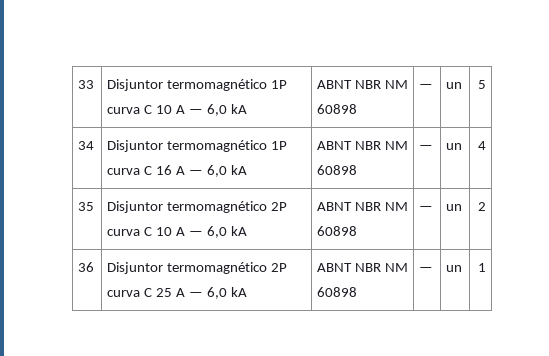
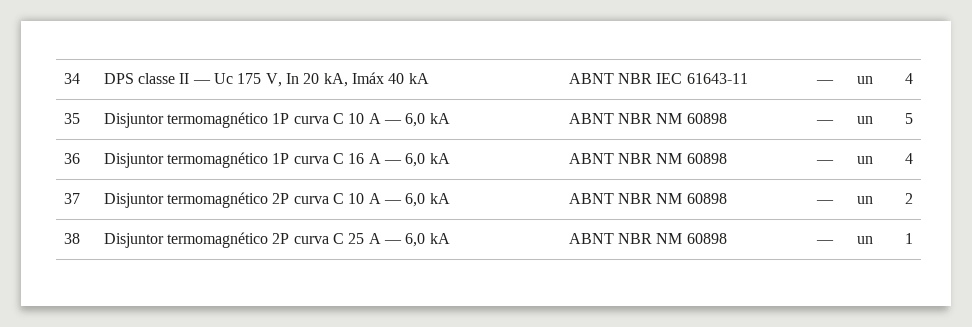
- 33 | Disjuntor termomagnético 1P curva C 10 A — 6,0 kA | ABNT NBR NM 60898 | — | un | 5
+ 34 | DPS classe II — Uc 175 V, In 20 kA, Imáx 40 kA | ABNT NBR IEC 61643-11 | — | un | 4
+ 35 | Disjuntor termomagnético 1P curva C 10 A — 6,0 kA | ABNT NBR NM 60898 | — | un | 5
- 34 | Disjuntor termomagnético 1P curva C 16 A — 6,0 kA | ABNT NBR NM 60898 | — | un | 4
+ 36 | Disjuntor termomagnético 1P curva C 16 A — 6,0 kA | ABNT NBR NM 60898 | — | un | 4
- 35 | Disjuntor termomagnético 2P curva C 10 A — 6,0 kA | ABNT NBR NM 60898 | — | un | 2
+ 37 | Disjuntor termomagnético 2P curva C 10 A — 6,0 kA | ABNT NBR NM 60898 | — | un | 2
- 36 | Disjuntor termomagnético 2P curva C 25 A — 6,0 kA | ABNT NBR NM 60898 | — | un | 1
+ 38 | Disjuntor termomagnético 2P curva C 25 A — 6,0 kA | ABNT NBR NM 60898 | — | un | 1

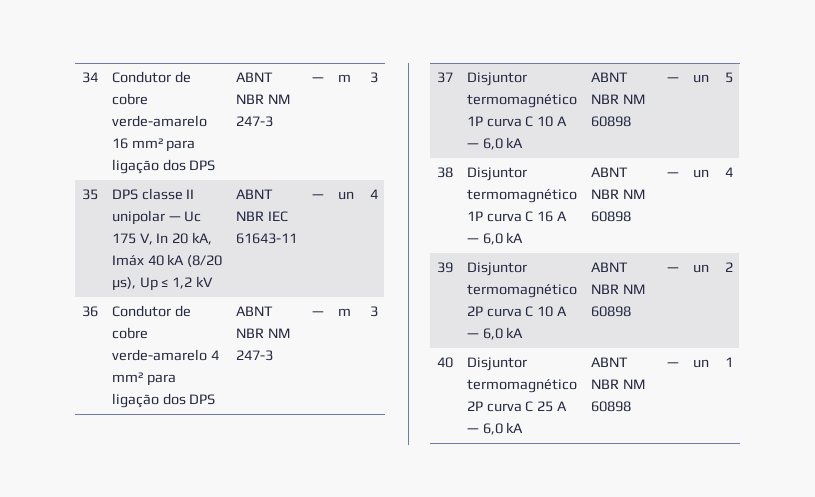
- 34 | DPS classe II — Uc 175 V, In 20 kA, Imáx 40 kA | ABNT NBR IEC 61643-11 | — | un | 4
+ 34 | Condutor de cobre verde-amarelo 16 mm² para ligação dos DPS | ABNT NBR NM 247-3 | — | m | 3
+ 35 | DPS classe II unipolar — Uc 175 V, In 20 kA, Imáx 40 kA (8/20 µs), Up ≤ 1,2 kV | ABNT NBR IEC 61643-11 | — | un | 4
- 35 | Disjuntor termomagnético 1P curva C 10 A — 6,0 kA | ABNT NBR NM 60898 | — | un | 5
+ 36 | Condutor de cobre verde-amarelo 4 mm² para ligação dos DPS | ABNT NBR NM 247-3 | — | m | 3
+ 37 | Disjuntor termomagnético 1P curva C 10 A — 6,0 kA | ABNT NBR NM 60898 | — | un | 5
- 36 | Disjuntor termomagnético 1P curva C 16 A — 6,0 kA | ABNT NBR NM 60898 | — | un | 4
+ 38 | Disjuntor termomagnético 1P curva C 16 A — 6,0 kA | ABNT NBR NM 60898 | — | un | 4
- 37 | Disjuntor termomagnético 2P curva C 10 A — 6,0 kA | ABNT NBR NM 60898 | — | un | 2
+ 39 | Disjuntor termomagnético 2P curva C 10 A — 6,0 kA | ABNT NBR NM 60898 | — | un | 2
- 38 | Disjuntor termomagnético 2P curva C 25 A — 6,0 kA | ABNT NBR NM 60898 | — | un | 1
+ 40 | Disjuntor termomagnético 2P curva C 25 A — 6,0 kA | ABNT NBR NM 60898 | — | un | 1

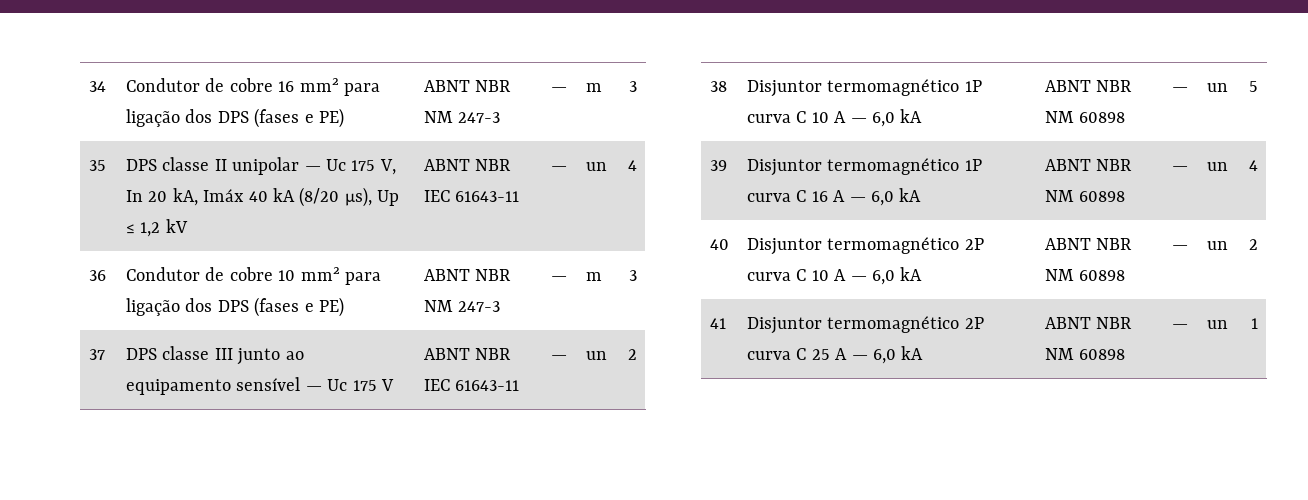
- 34 | Condutor de cobre verde-amarelo 16 mm² para ligação dos DPS | ABNT NBR NM 247-3 | — | m | 3
+ 34 | Condutor de cobre 16 mm² para ligação dos DPS (fases e PE) | ABNT NBR NM 247-3 | — | m | 3
- 36 | Condutor de cobre verde-amarelo 4 mm² para ligação dos DPS | ABNT NBR NM 247-3 | — | m | 3
+ 36 | Condutor de cobre 10 mm² para ligação dos DPS (fases e PE) | ABNT NBR NM 247-3 | — | m | 3
- 37 | Disjuntor termomagnético 1P curva C 10 A — 6,0 kA | ABNT NBR NM 60898 | — | un | 5
+ 37 | DPS classe III junto ao equipamento sensível — Uc 175 V | ABNT NBR IEC 61643-11 | — | un | 2
+ 38 | Disjuntor termomagnético 1P curva C 10 A — 6,0 kA | ABNT NBR NM 60898 | — | un | 5
- 38 | Disjuntor termomagnético 1P curva C 16 A — 6,0 kA | ABNT NBR NM 60898 | — | un | 4
+ 39 | Disjuntor termomagnético 1P curva C 16 A — 6,0 kA | ABNT NBR NM 60898 | — | un | 4
- 39 | Disjuntor termomagnético 2P curva C 10 A — 6,0 kA | ABNT NBR NM 60898 | — | un | 2
+ 40 | Disjuntor termomagnético 2P curva C 10 A — 6,0 kA | ABNT NBR NM 60898 | — | un | 2
- 40 | Disjuntor termomagnético 2P curva C 25 A — 6,0 kA | ABNT NBR NM 60898 | — | un | 1
+ 41 | Disjuntor termomagnético 2P curva C 25 A — 6,0 kA | ABNT NBR NM 60898 | — | un | 1

